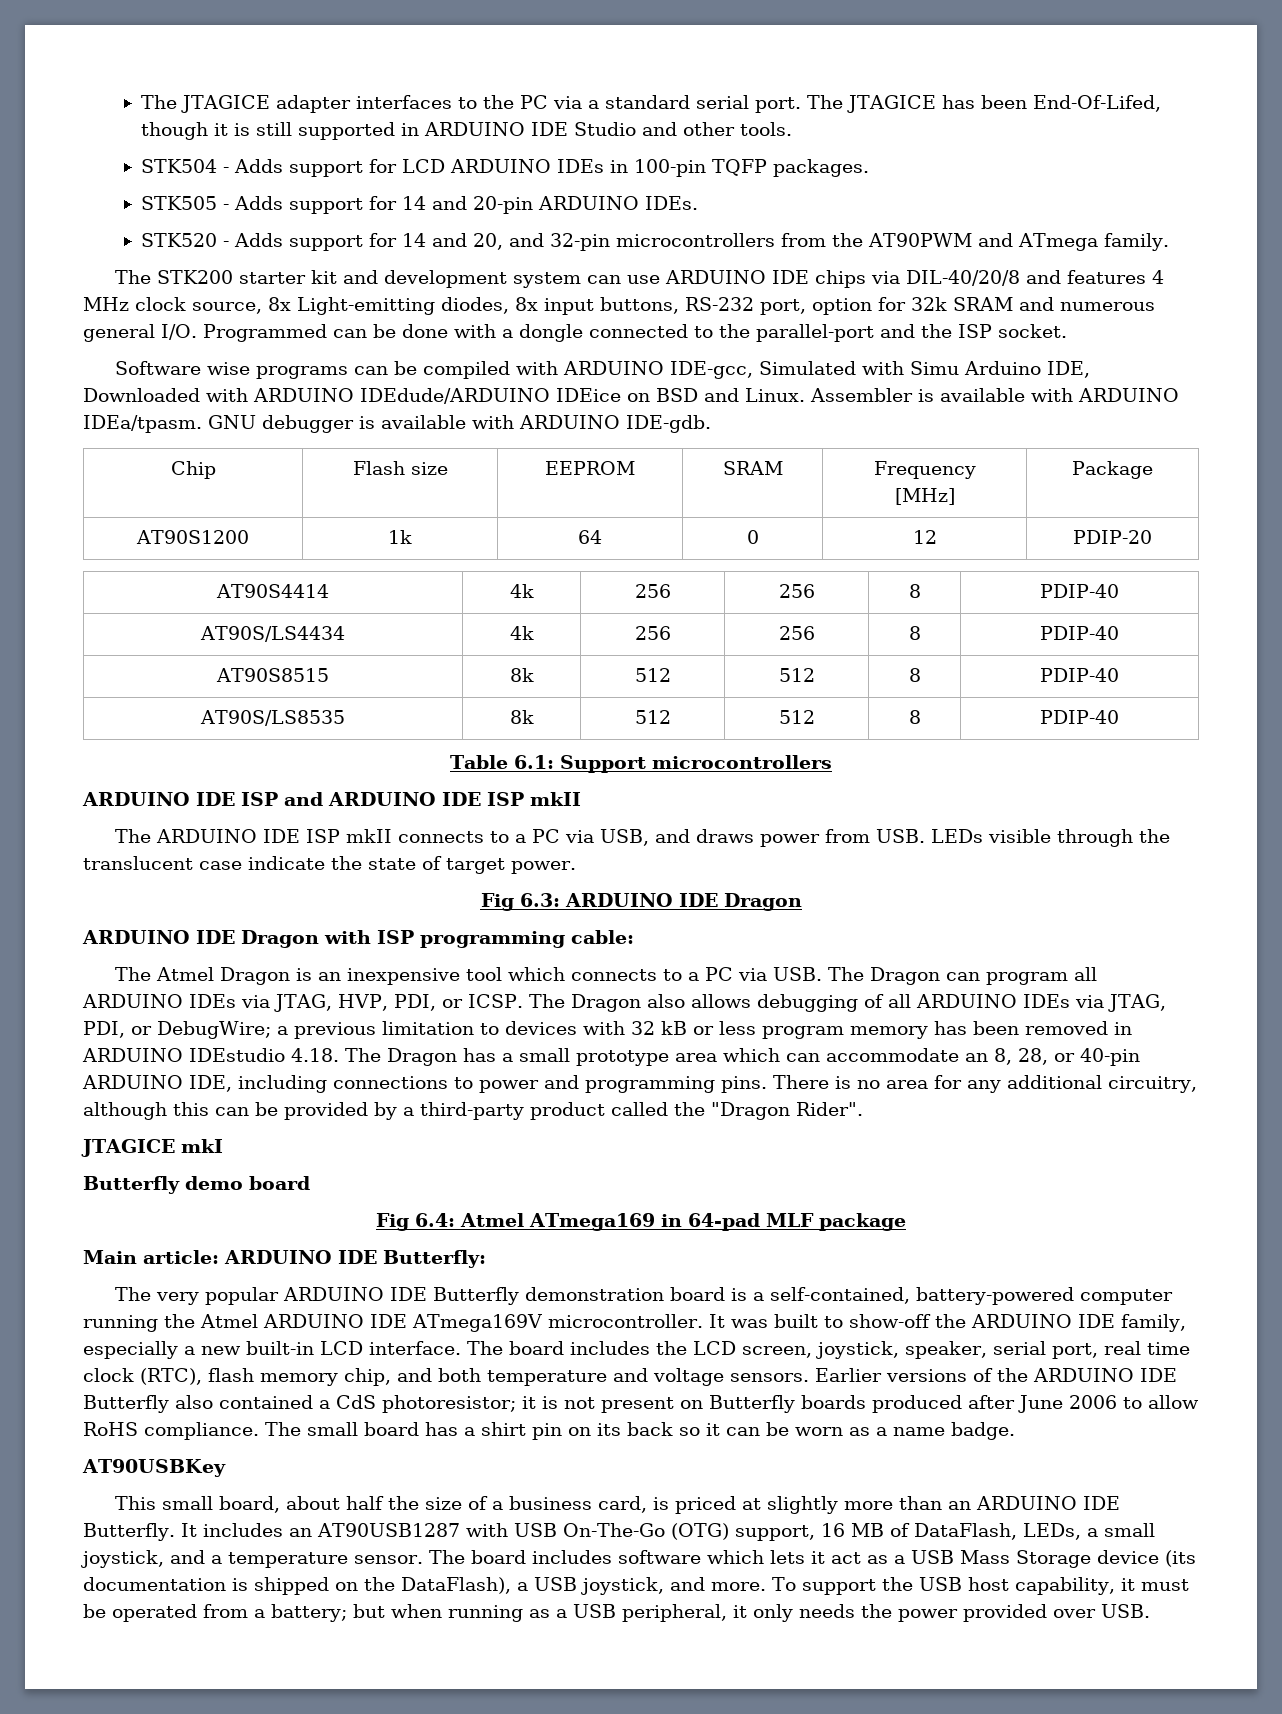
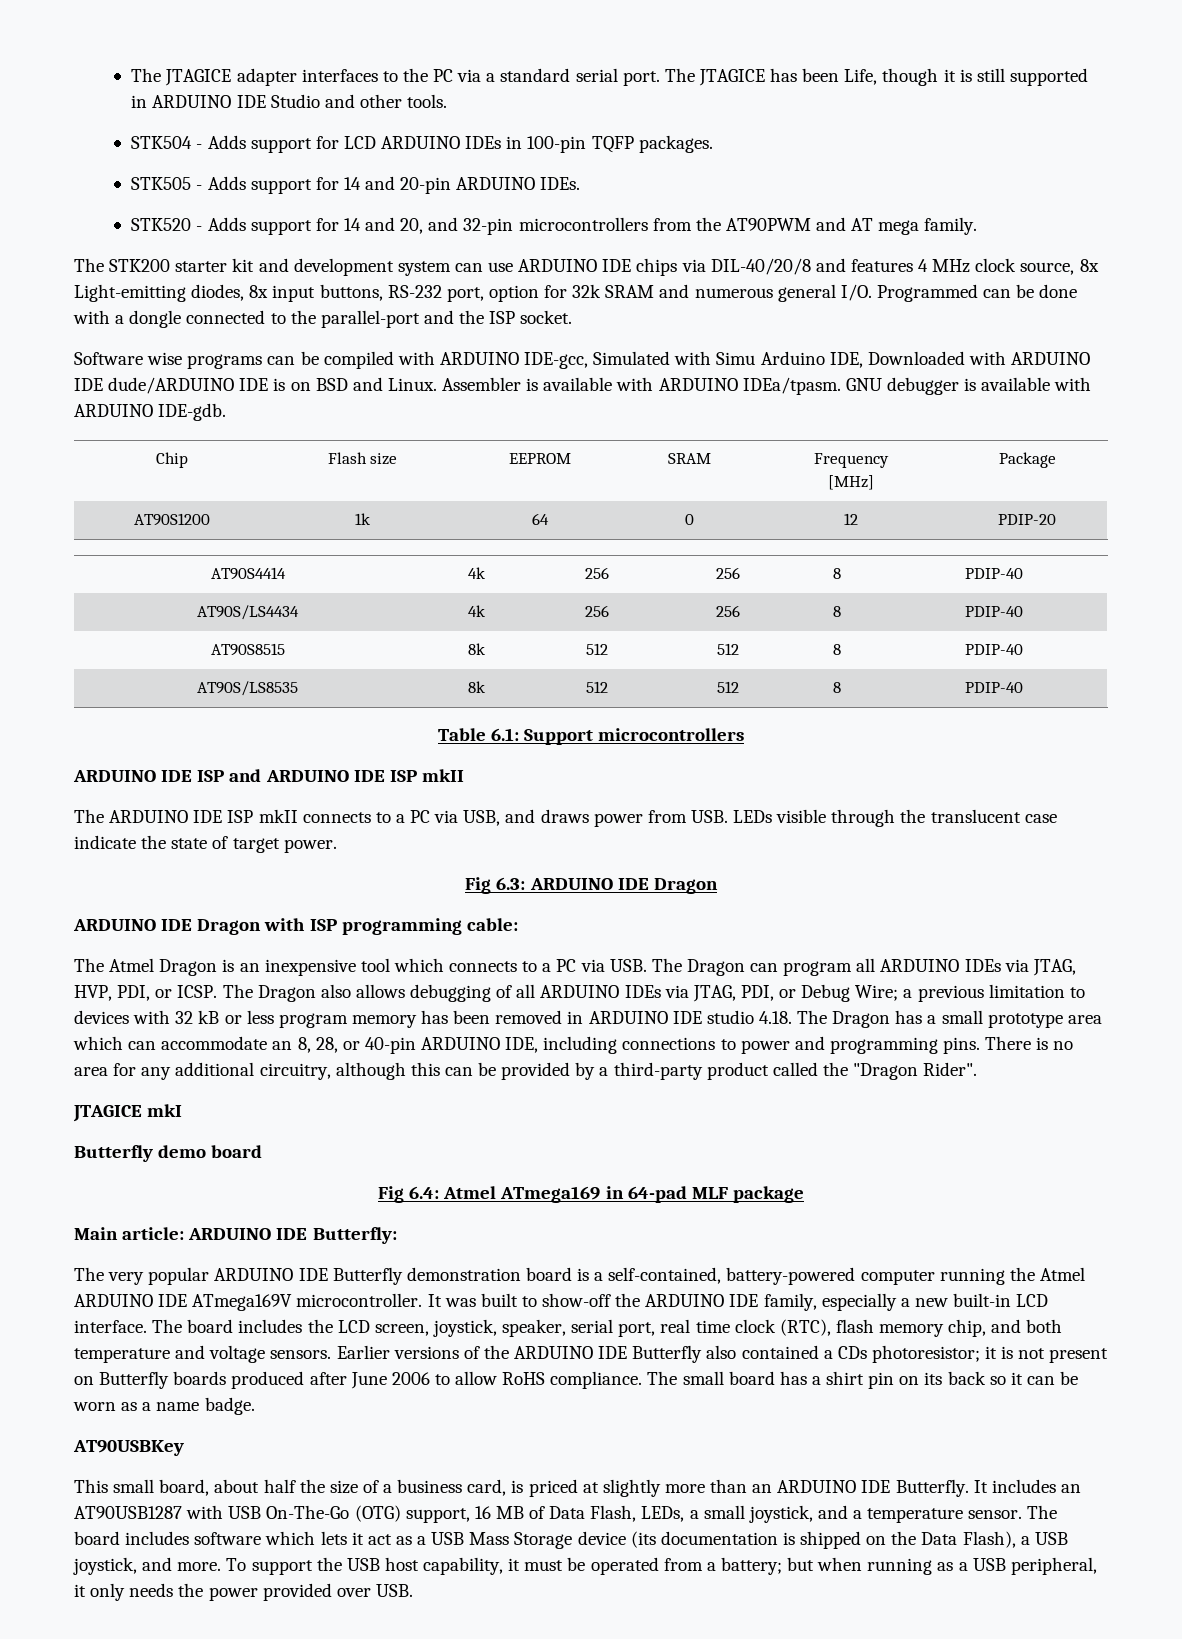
- The JTAGICE has been End-Of-Lifed, though it is still supported in ARDUINO IDE Studio and other tools.
+ The JTAGICE has been Life, though it is still supported in ARDUINO IDE Studio and other tools.
- STK520 - Adds support for 14 and 20, and 32-pin microcontrollers from the AT90PWM and ATmega family.
+ STK520 - Adds support for 14 and 20, and 32-pin microcontrollers from the AT90PWM and AT mega family.
- Software wise programs can be compiled with ARDUINO IDE-gcc, Simulated with Simu Arduino IDE, Downloaded with ARDUINO IDEdude/ARDUINO IDEice on BSD and Linux.
+ Software wise programs can be compiled with ARDUINO IDE-gcc, Simulated with Simu Arduino IDE, Downloaded with ARDUINO IDE dude/ARDUINO IDE is on BSD and Linux.
- The Dragon also allows debugging of all ARDUINO IDEs via JTAG, PDI, or DebugWire; a previous limitation to devices with 32 kB or less program memory has been removed in ARDUINO IDEstudio 4.18. The Dragon has a small prototype area which can accommodate an 8, 28, or 40-pin ARDUINO IDE, including connections to power and programming pins.
+ The Dragon also allows debugging of all ARDUINO IDEs via JTAG, PDI, or Debug Wire; a previous limitation to devices with 32 kB or less program memory has been removed in ARDUINO IDE studio 4.18. The Dragon has a small prototype area which can accommodate an 8, 28, or 40-pin ARDUINO IDE, including connections to power and programming pins.
- Earlier versions of the ARDUINO IDE Butterfly also contained a CdS photoresistor; it is not present on Butterfly boards produced after June 2006 to allow RoHS compliance.
+ Earlier versions of the ARDUINO IDE Butterfly also contained a CDs photoresistor; it is not present on Butterfly boards produced after June 2006 to allow RoHS compliance.
- It includes an AT90USB1287 with USB On-The-Go (OTG) support, 16 MB of DataFlash, LEDs, a small joystick, and a temperature sensor.
+ It includes an AT90USB1287 with USB On-The-Go (OTG) support, 16 MB of Data Flash, LEDs, a small joystick, and a temperature sensor.
- The board includes software which lets it act as a USB Mass Storage device (its documentation is shipped on the DataFlash), a USB joystick, and more.
+ The board includes software which lets it act as a USB Mass Storage device (its documentation is shipped on the Data Flash), a USB joystick, and more.

